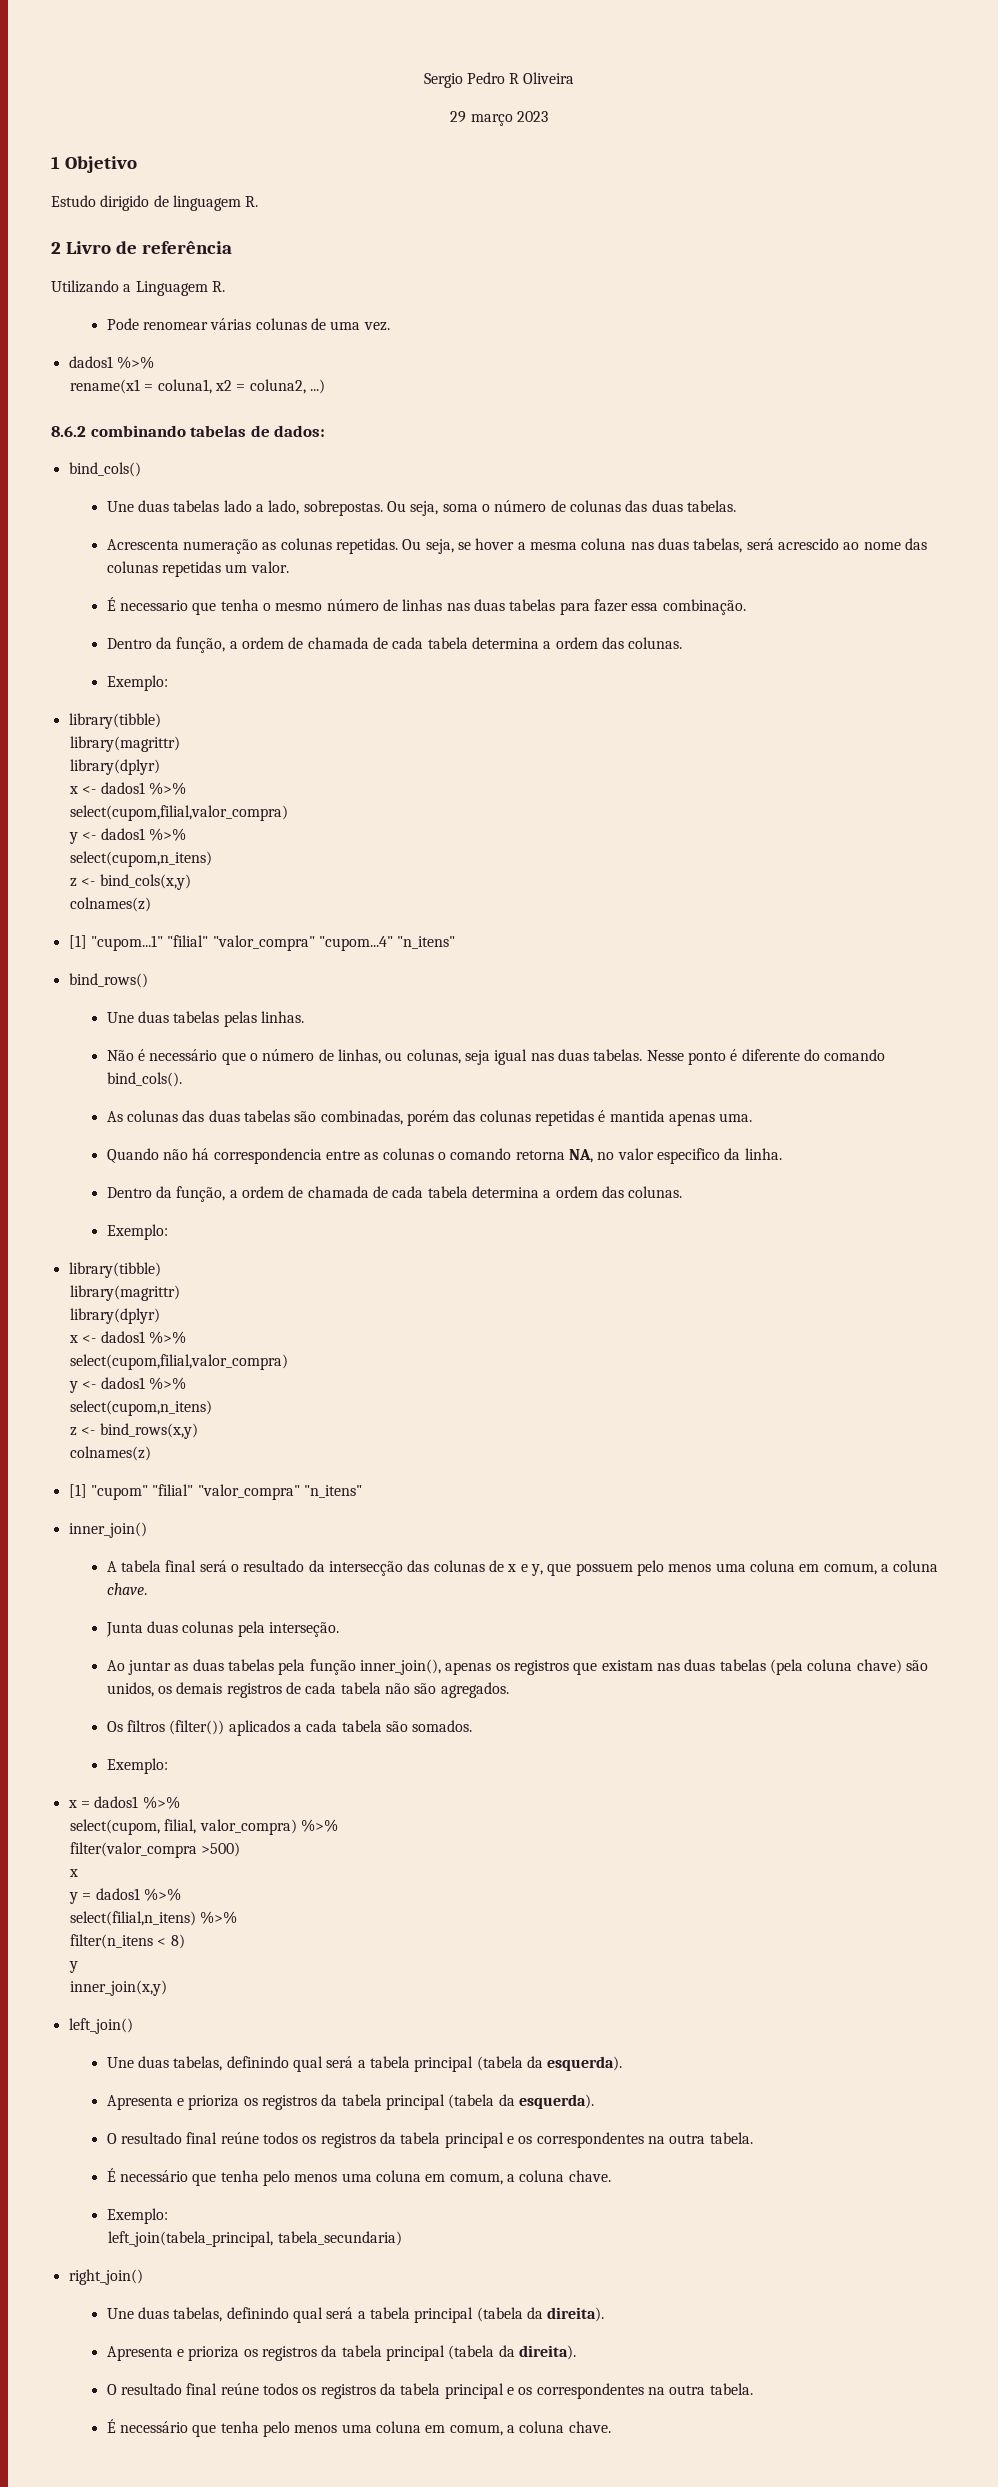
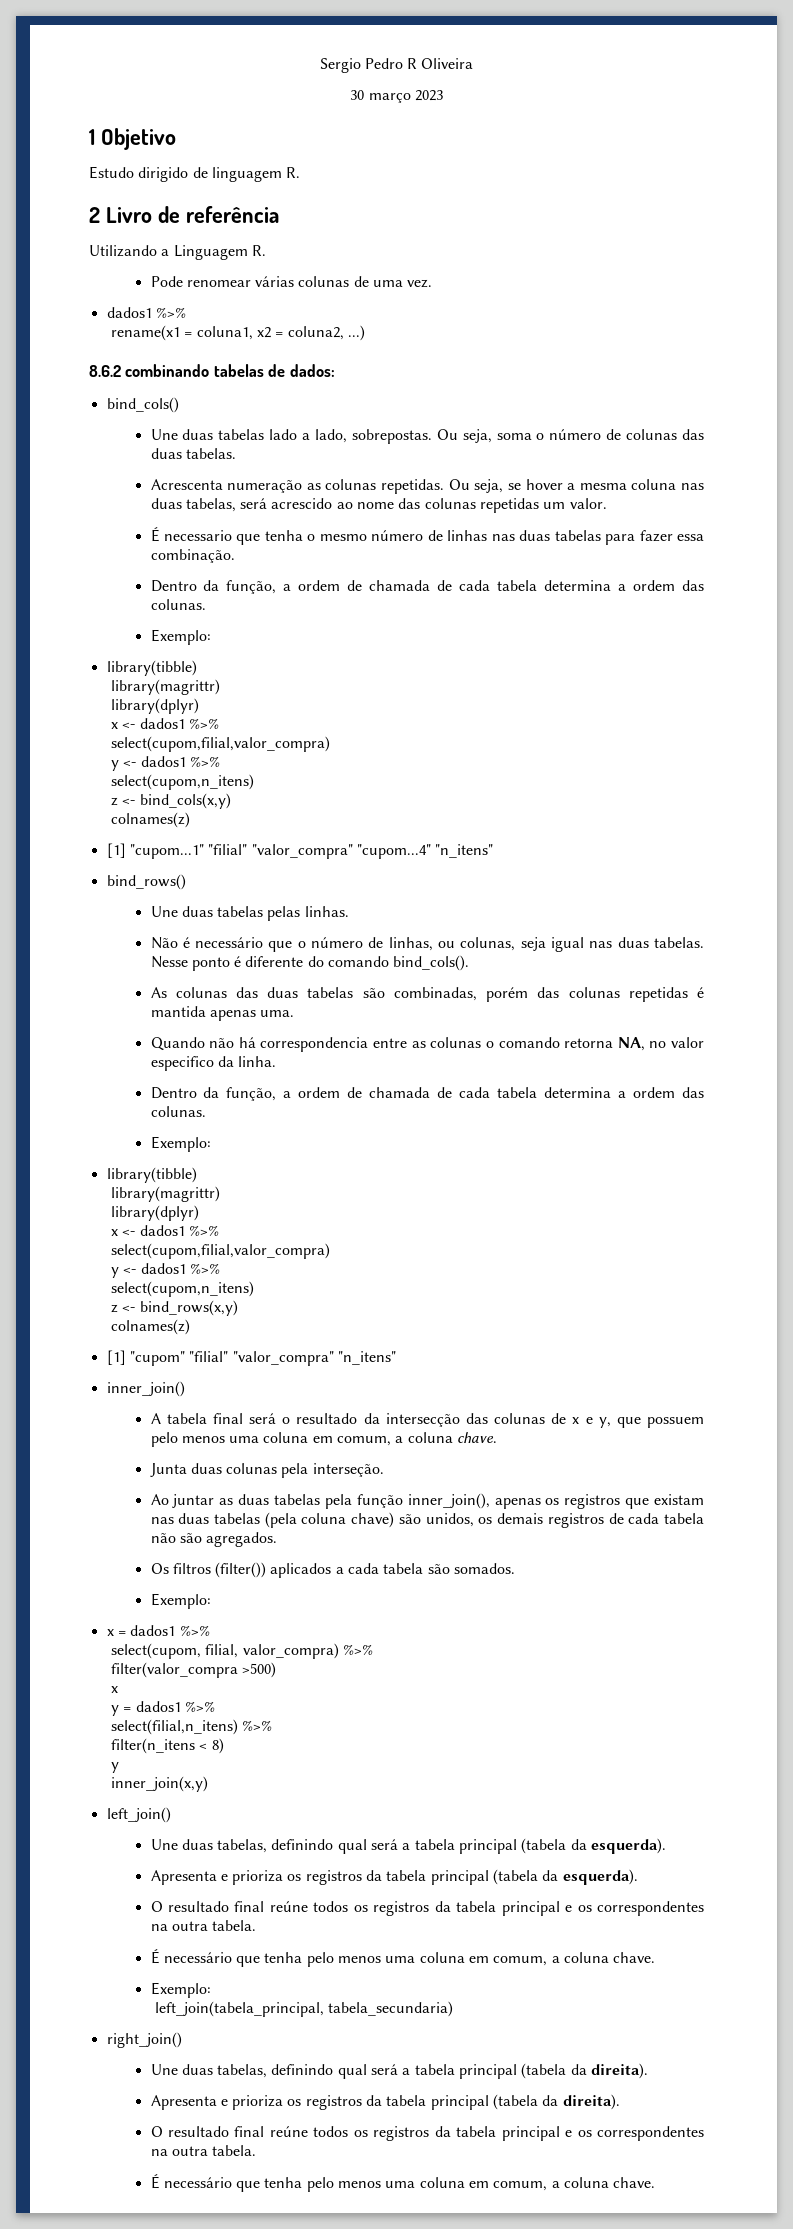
- 29 março 2023
+ 30 março 2023

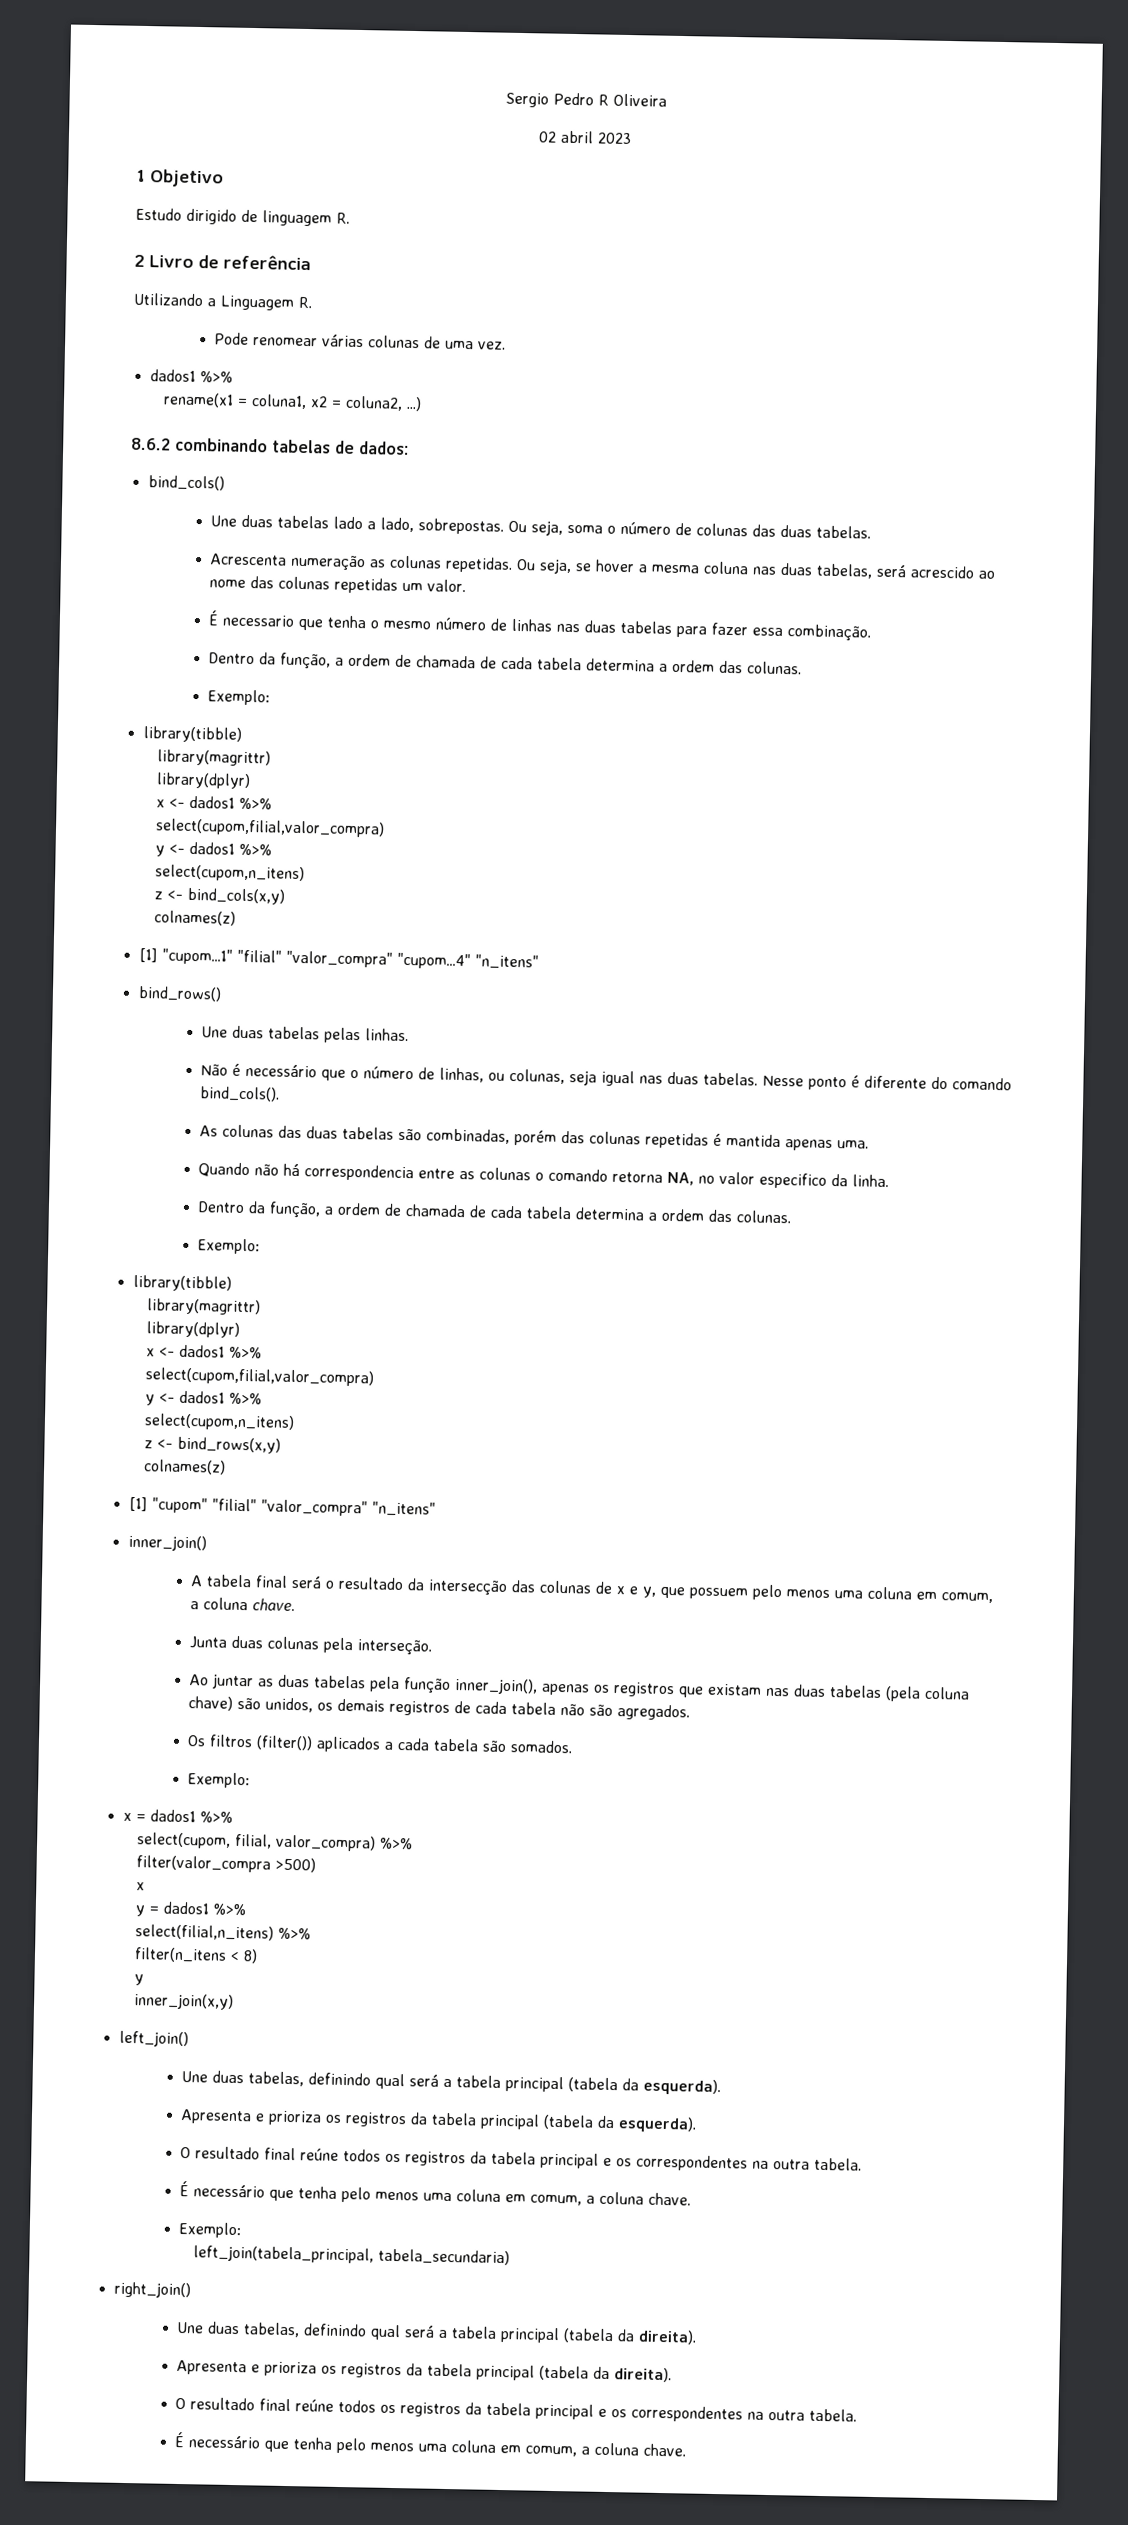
- 30 março 2023
+ 02 abril 2023

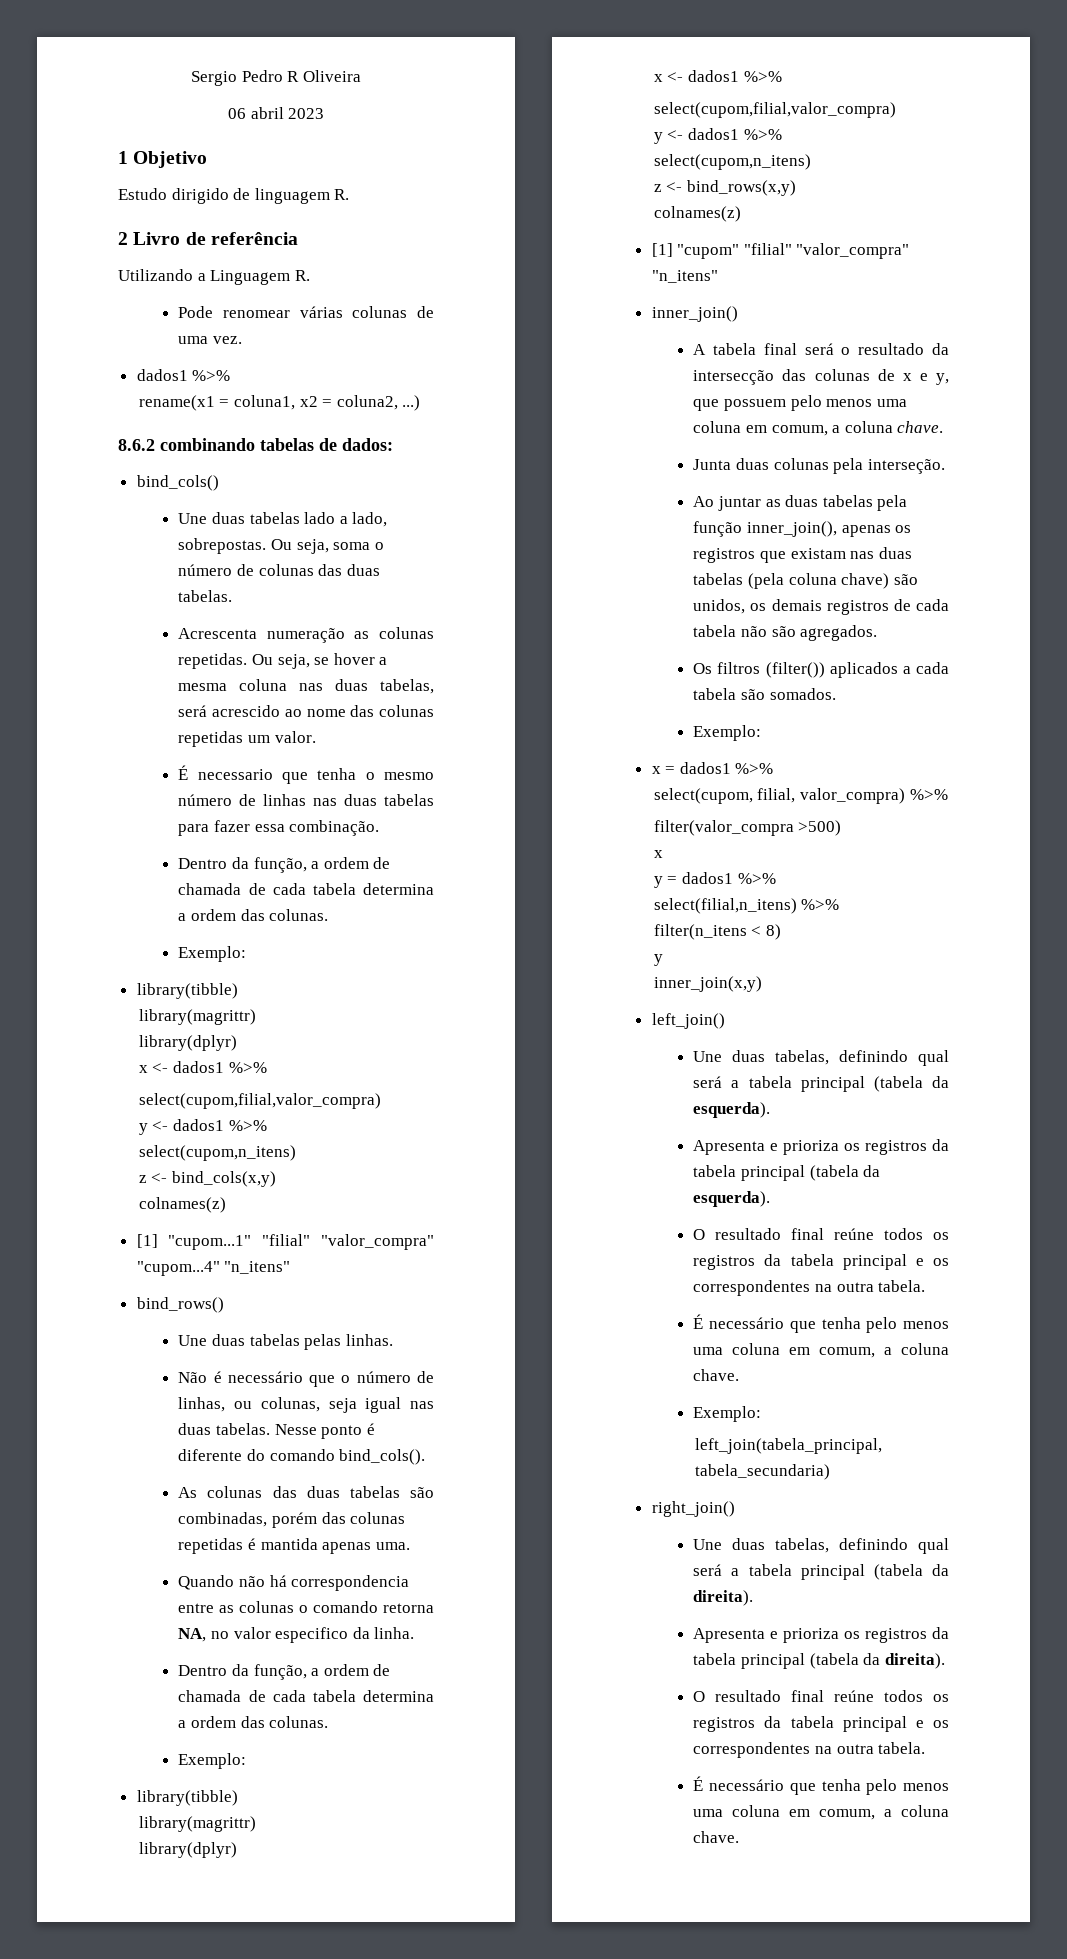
- 02 abril 2023
+ 06 abril 2023

